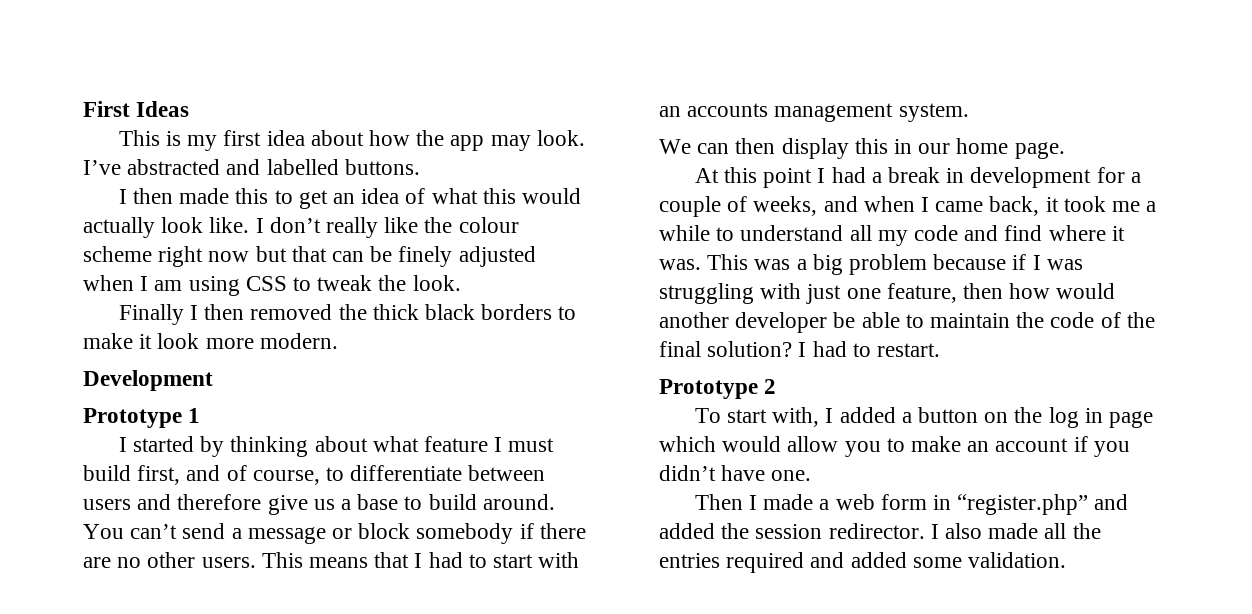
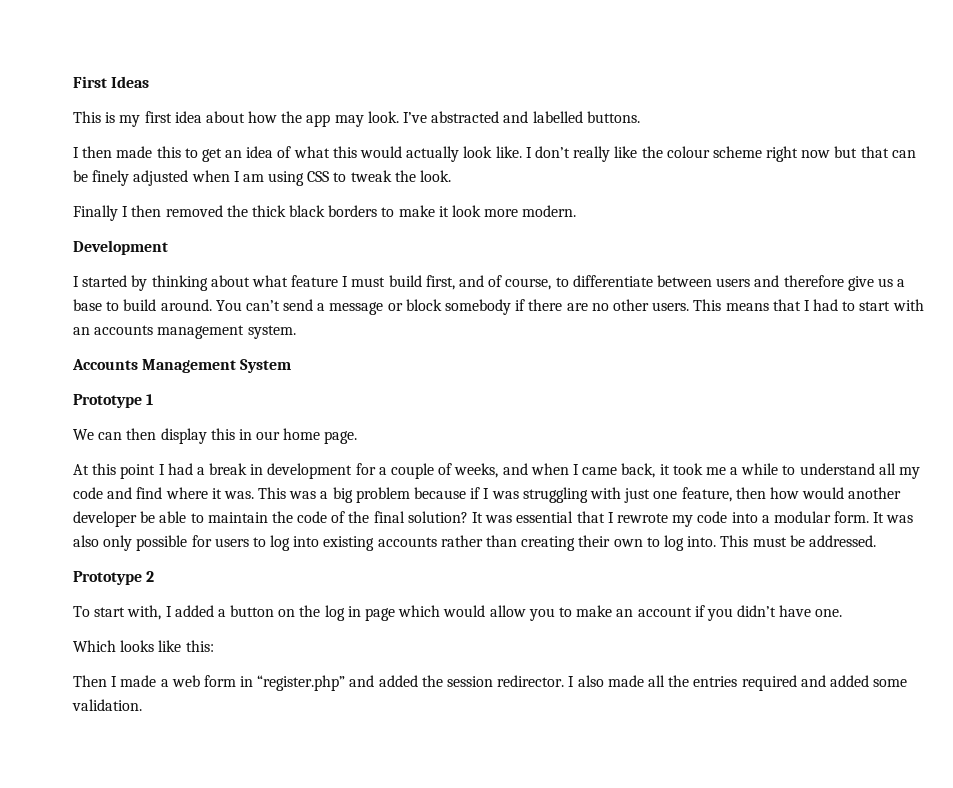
- Prototype 1
+ Accounts Management System
+ Prototype 1
- I had to restart.
+ It was essential that I rewrote my code into a modular form. It was also only possible for users to log into existing accounts rather than creating their own to log into. This must be addressed.
+ Which looks like this:

